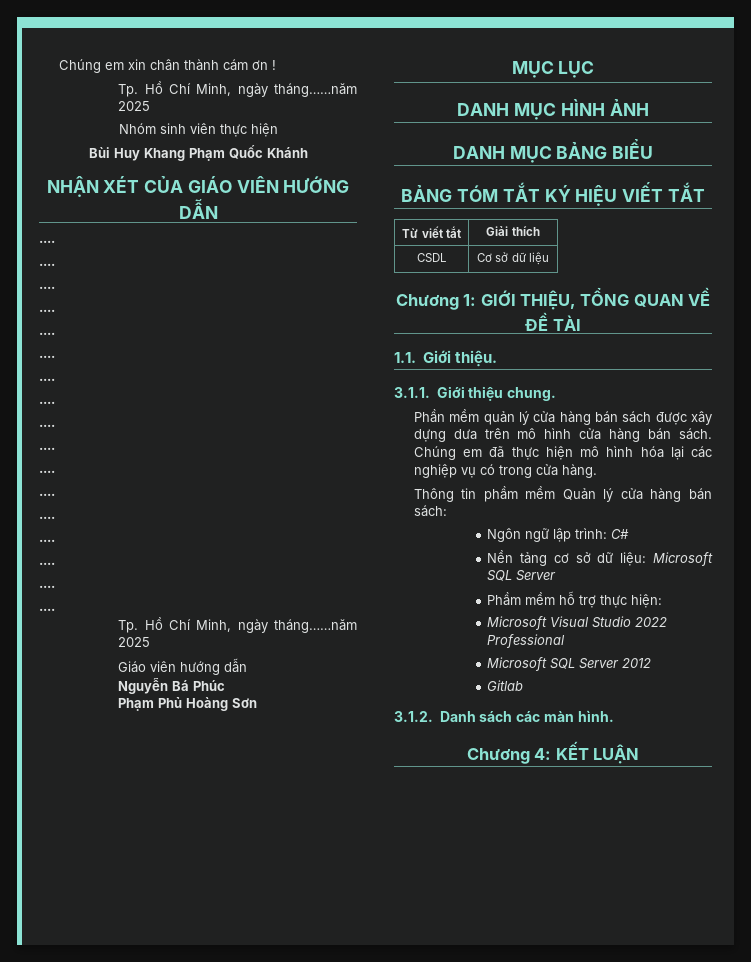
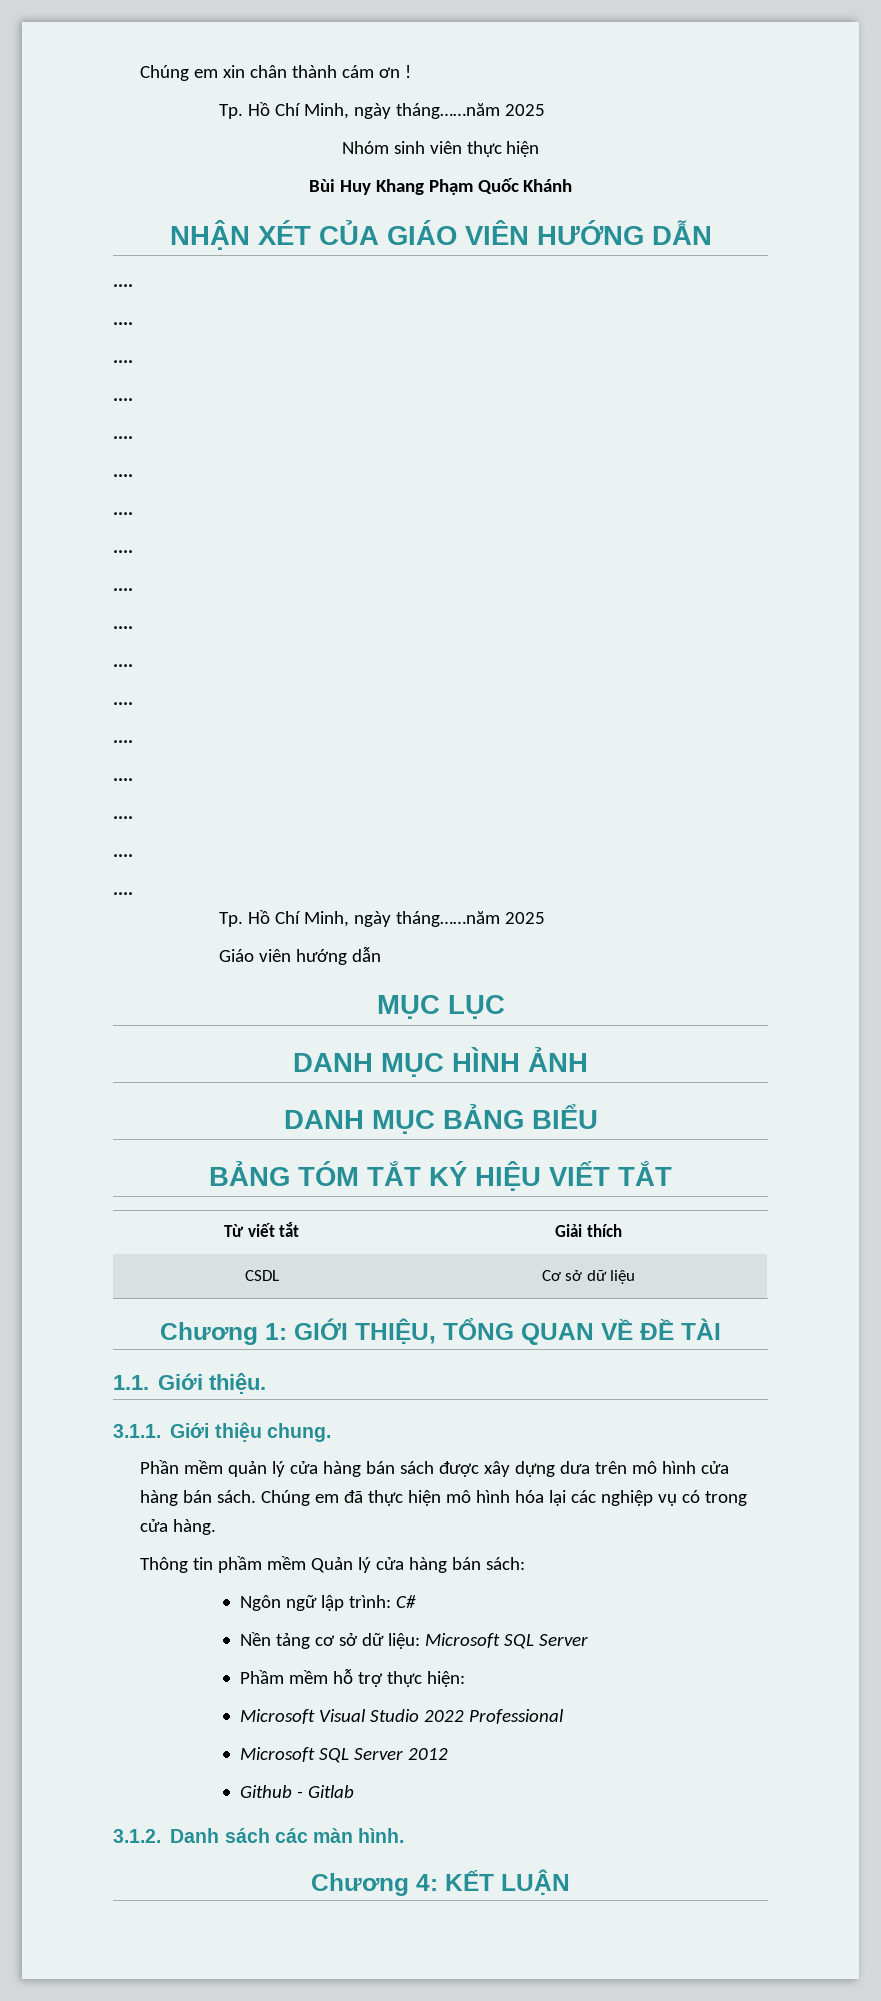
- Nguyễn Bá Phúc
- Phạm Phủ Hoàng Sơn
- Gitlab
+ Github - Gitlab

